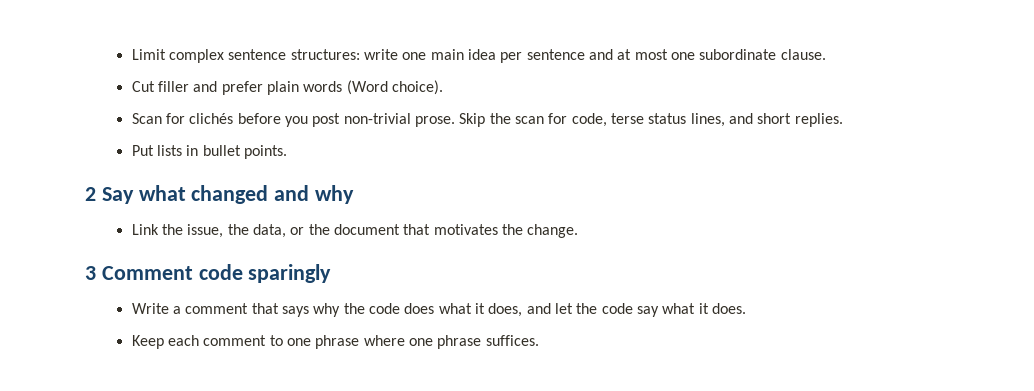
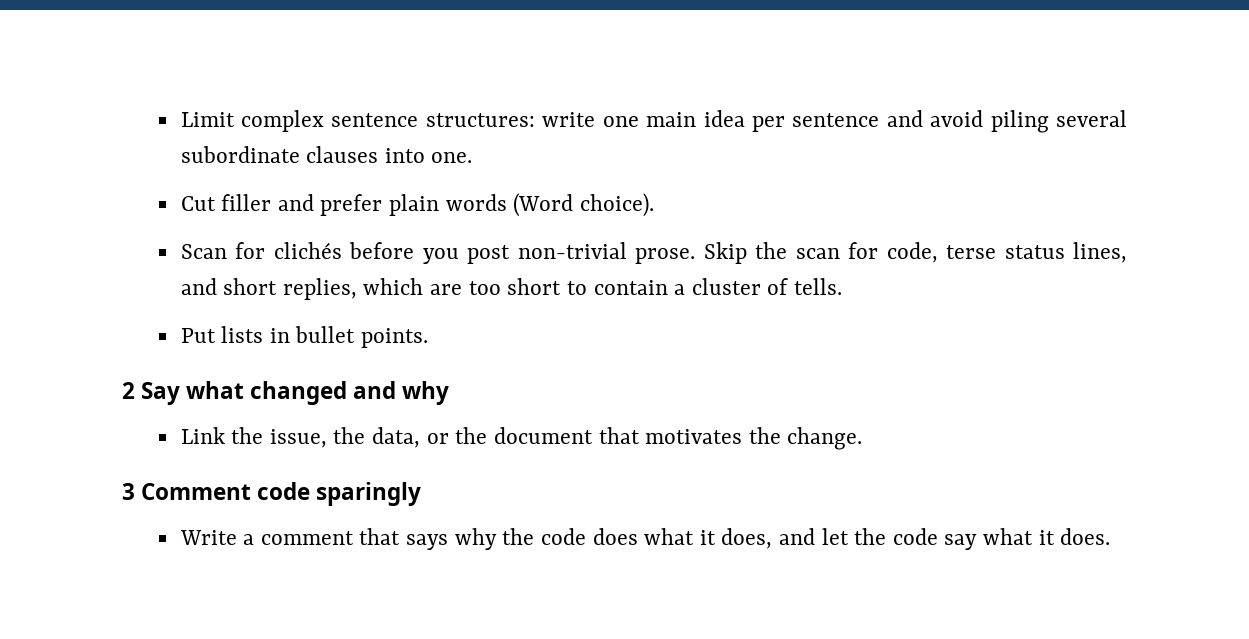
- Limit complex sentence structures: write one main idea per sentence and at most one subordinate clause.
+ Limit complex sentence structures: write one main idea per sentence and avoid piling several subordinate clauses into one.
- Skip the scan for code, terse status lines, and short replies.
+ Skip the scan for code, terse status lines, and short replies, which are too short to contain a cluster of tells.
- Keep each comment to one phrase where one phrase suffices.

